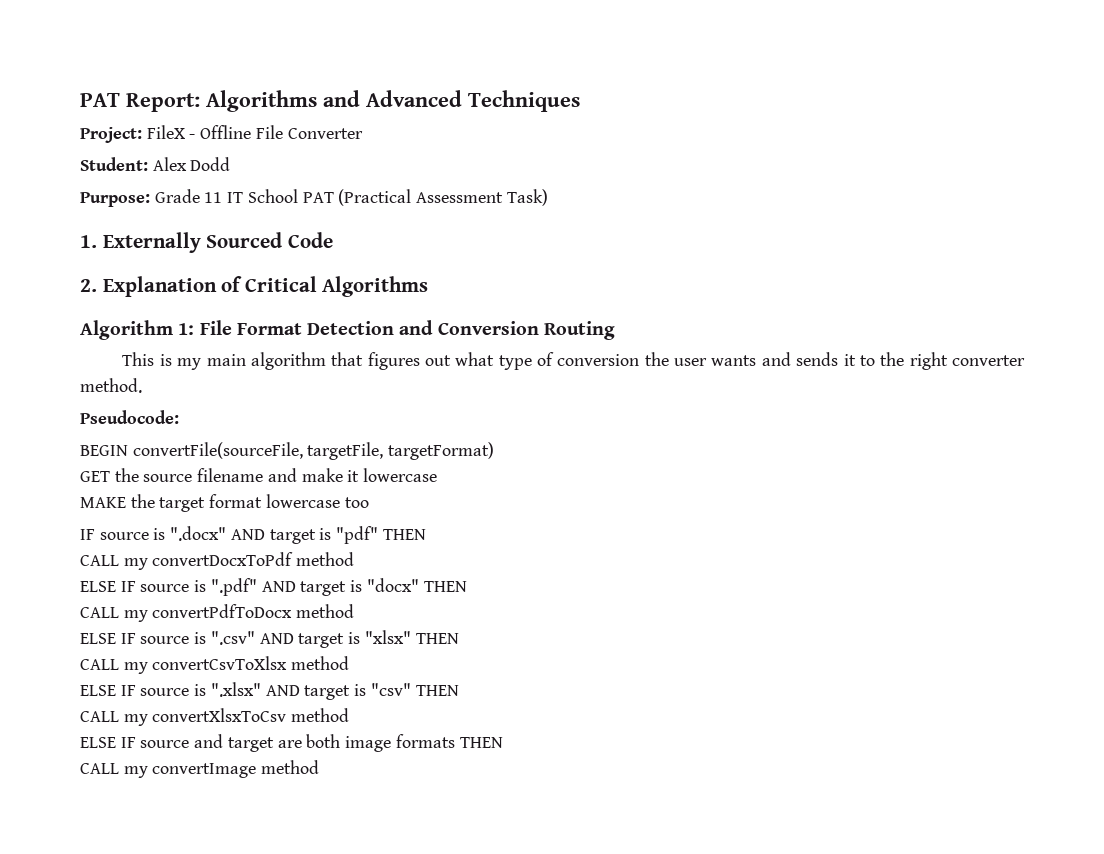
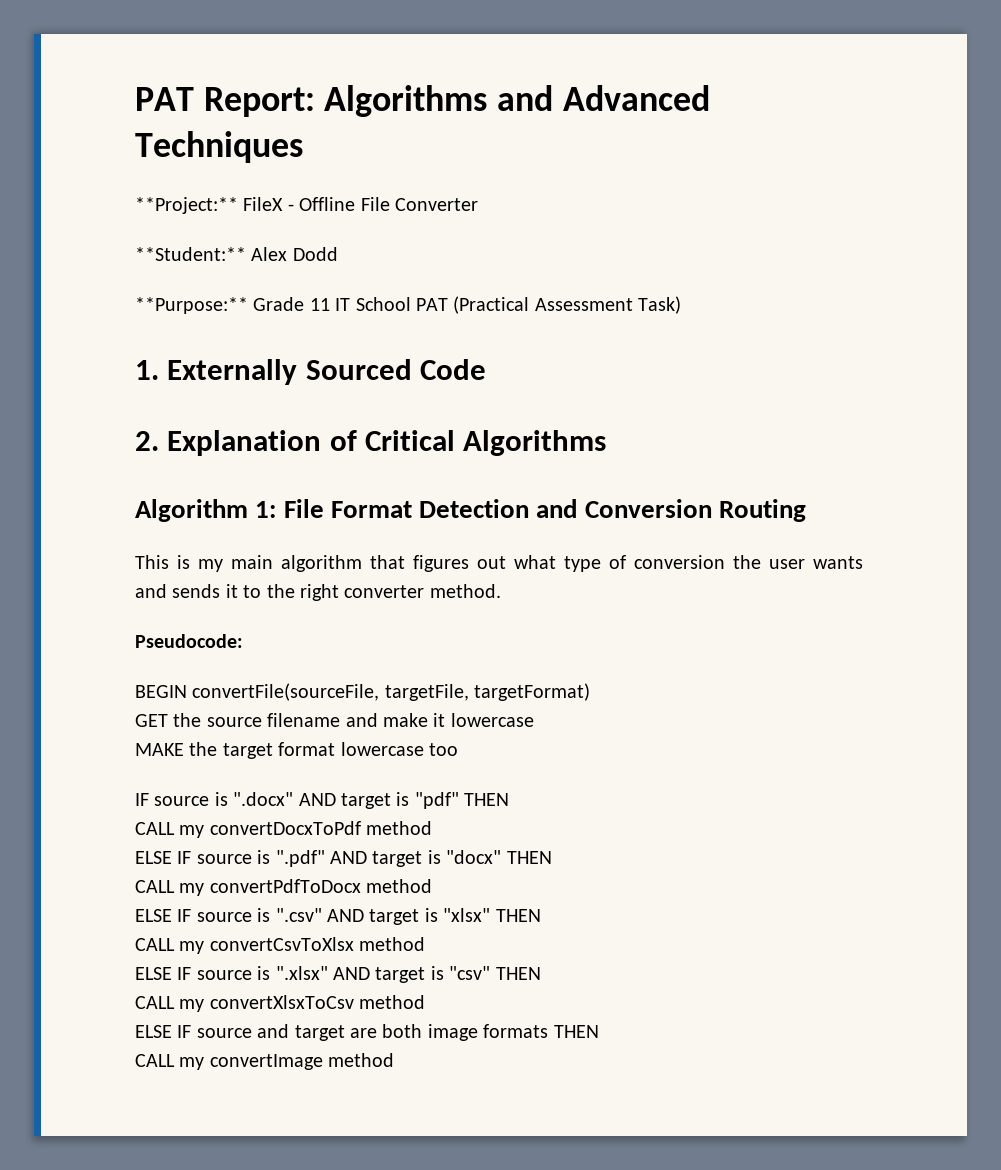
- Project: FileX - Offline File Converter
+ **Project:** FileX - Offline File Converter
- Student: Alex Dodd
+ **Student:** Alex Dodd
- Purpose: Grade 11 IT School PAT (Practical Assessment Task)
+ **Purpose:** Grade 11 IT School PAT (Practical Assessment Task)

